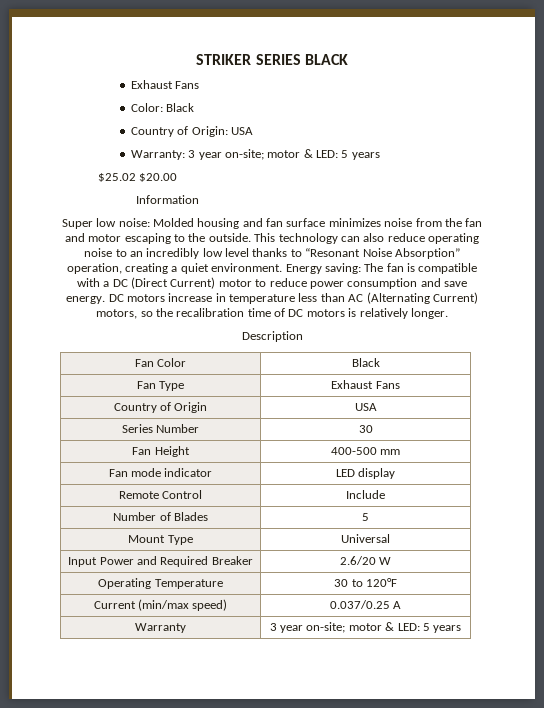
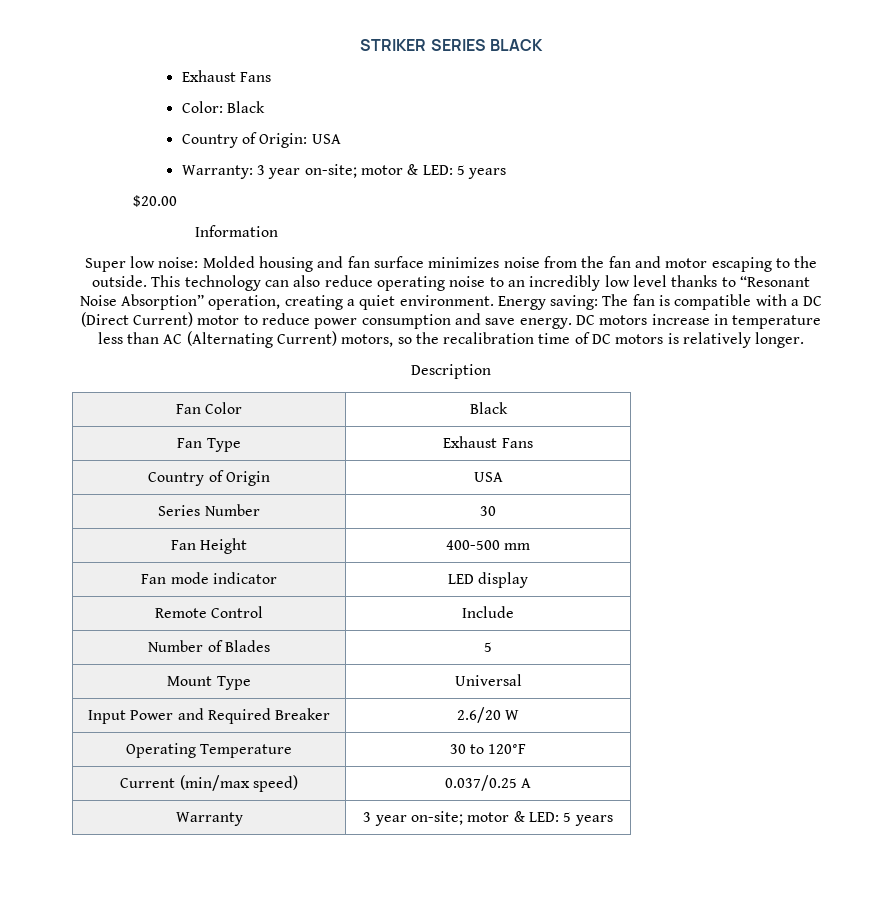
- $25.02 $20.00
+ $20.00

